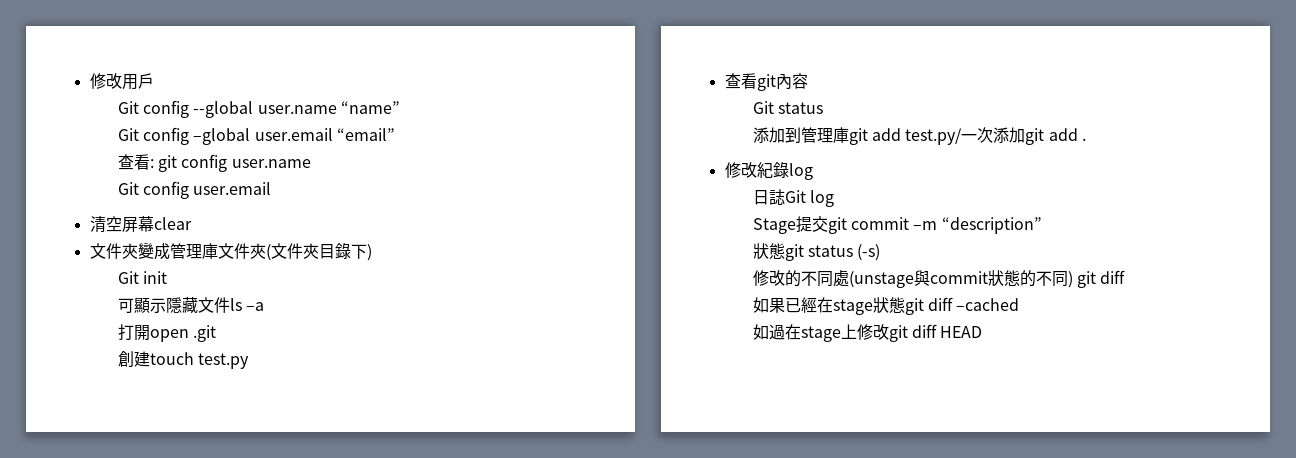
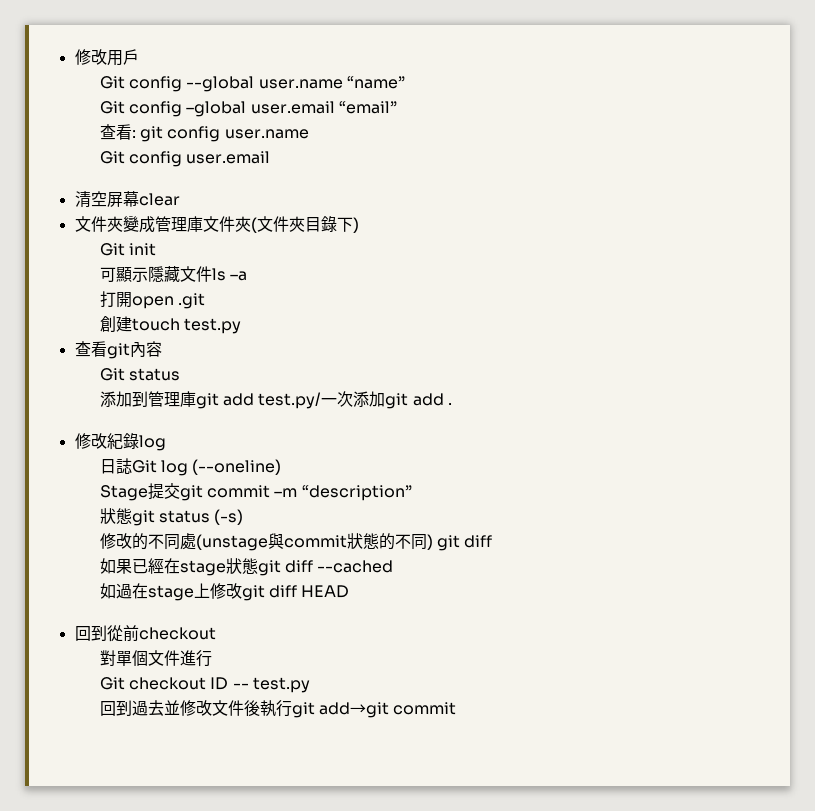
- 日誌Git log
+ 日誌Git log (--oneline)
- 如果已經在stage狀態git diff –cached
+ 如果已經在stage狀態git diff --cached
+ 回到從前checkout
+ 對單個文件進行
+ Git checkout ID -- test.py
+ 回到過去並修改文件後執行git add→git commit

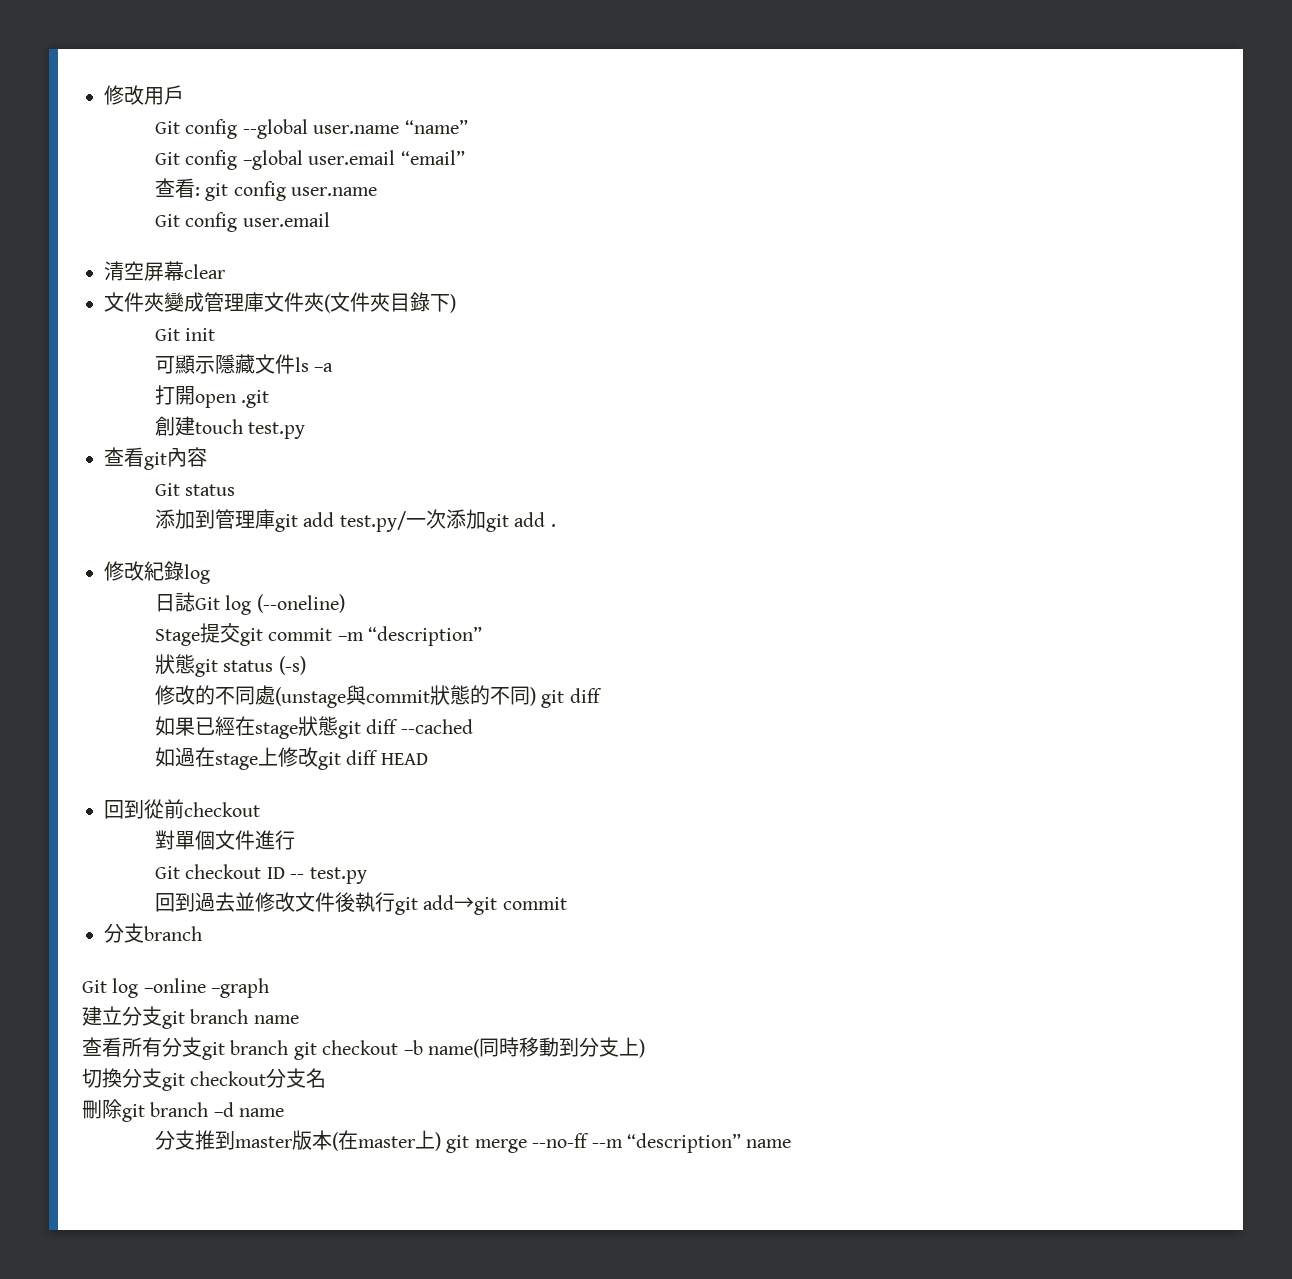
+ 分支branch
+ Git log –online –graph
+ 建立分支git branch name
+ 查看所有分支git branch git checkout –b name(同時移動到分支上)
+ 切換分支git checkout分支名
+ 刪除git branch –d name
+ 分支推到master版本(在master上) git merge --no-ff --m “description” name

